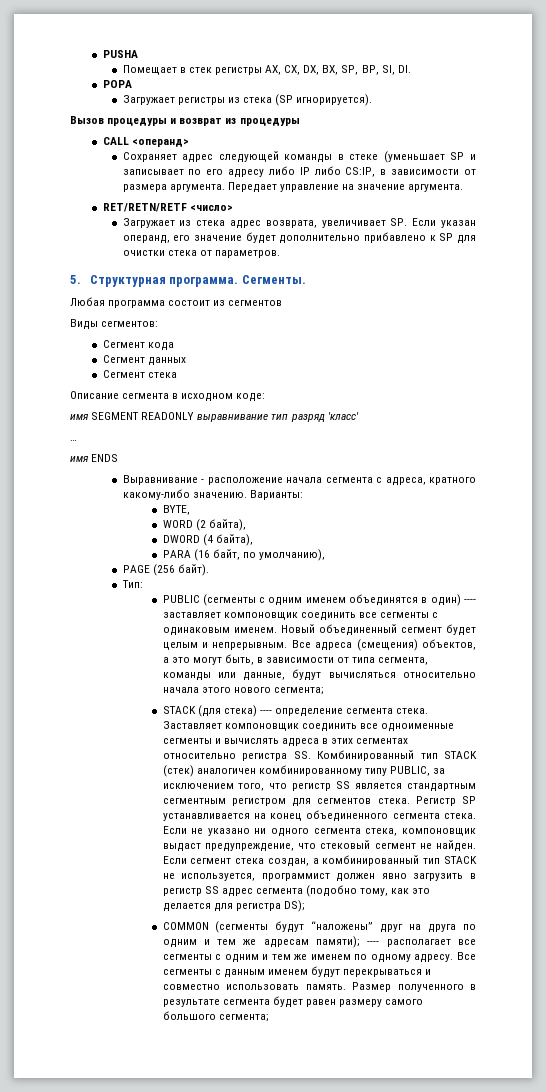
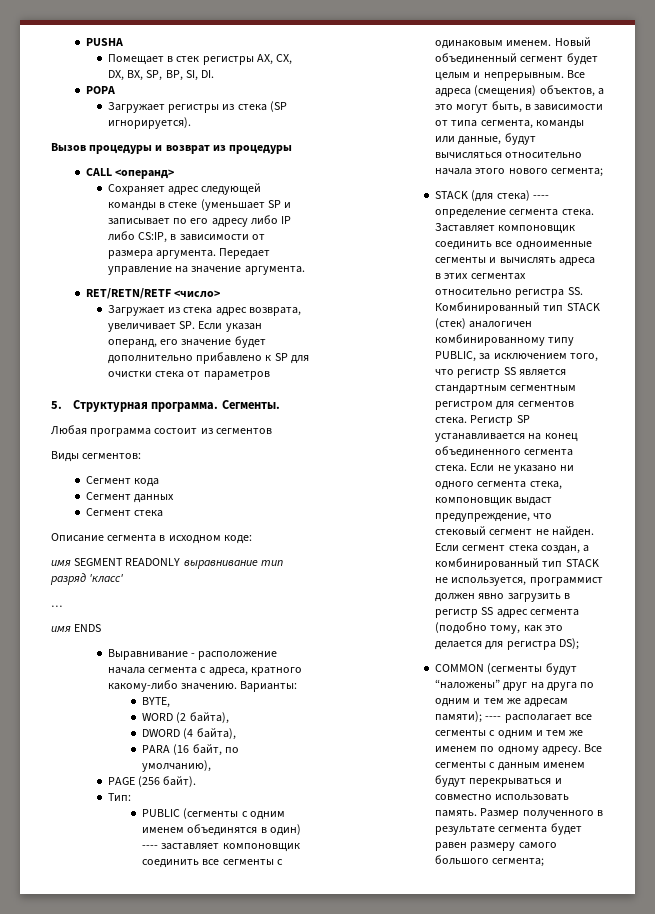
- Загружает из стека адрес возврата, увеличивает SP. Если указан операнд, его значение будет дополнительно прибавлено к SP для очистки стека от параметров.
+ Загружает из стека адрес возврата, увеличивает SP. Если указан операнд, его значение будет дополнительно прибавлено к SP для очистки стека от параметров

